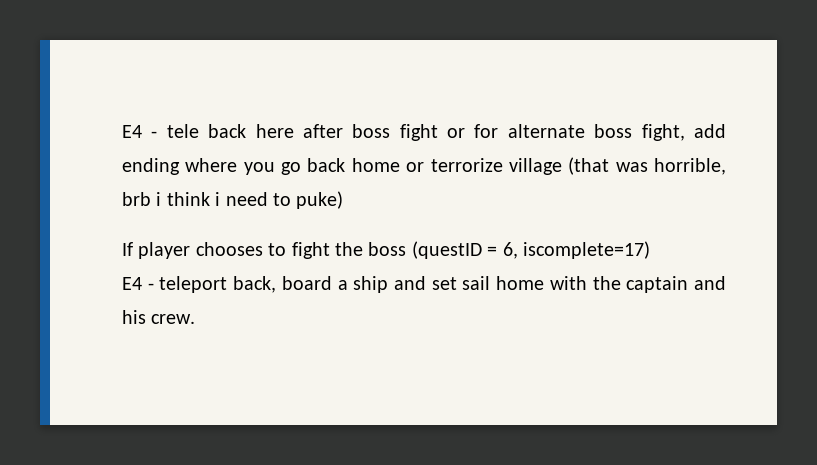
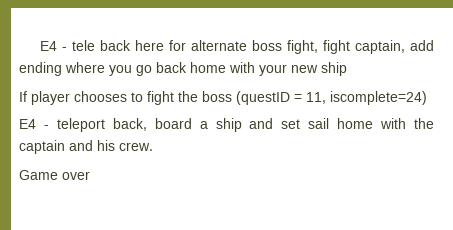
- E4 - tele back here after boss fight or for alternate boss fight, add ending where you go back home or terrorize village (that was horrible, brb i think i need to puke)
+ E4 - tele back here for alternate boss fight, fight captain, add ending where you go back home with your new ship
- If player chooses to fight the boss (questID = 6, iscomplete=17)
+ If player chooses to fight the boss (questID = 11, iscomplete=24)
+ Game over

